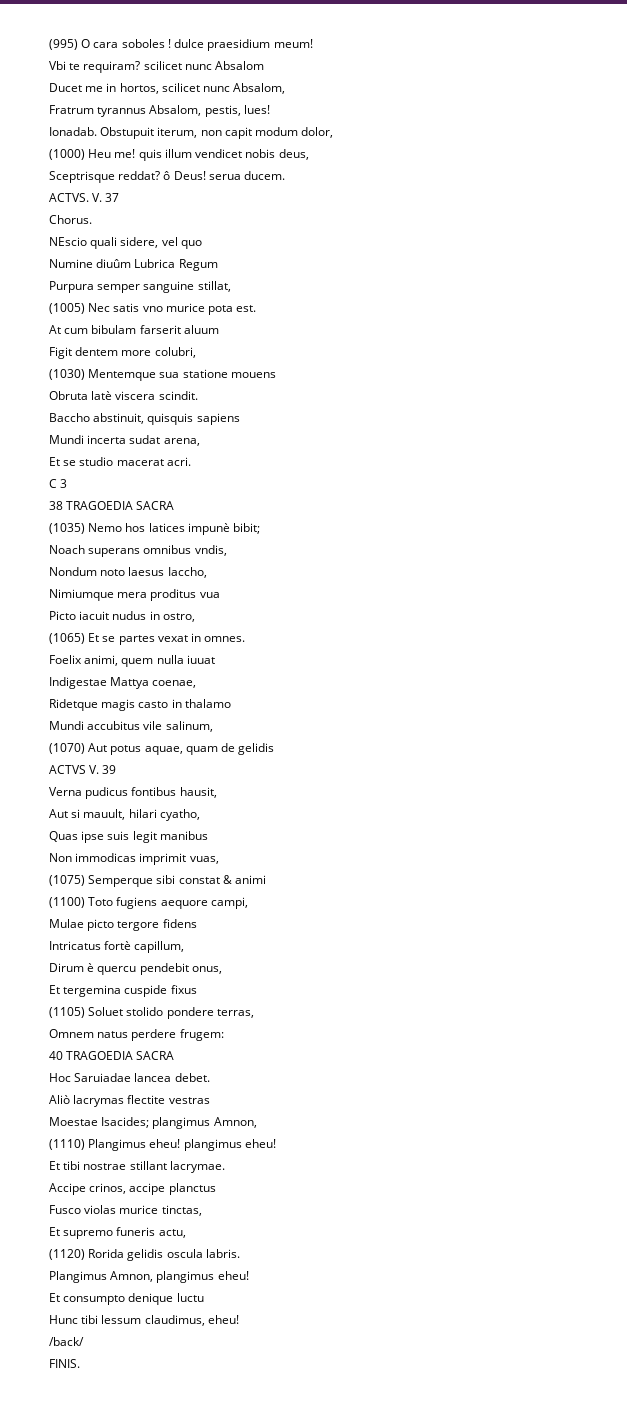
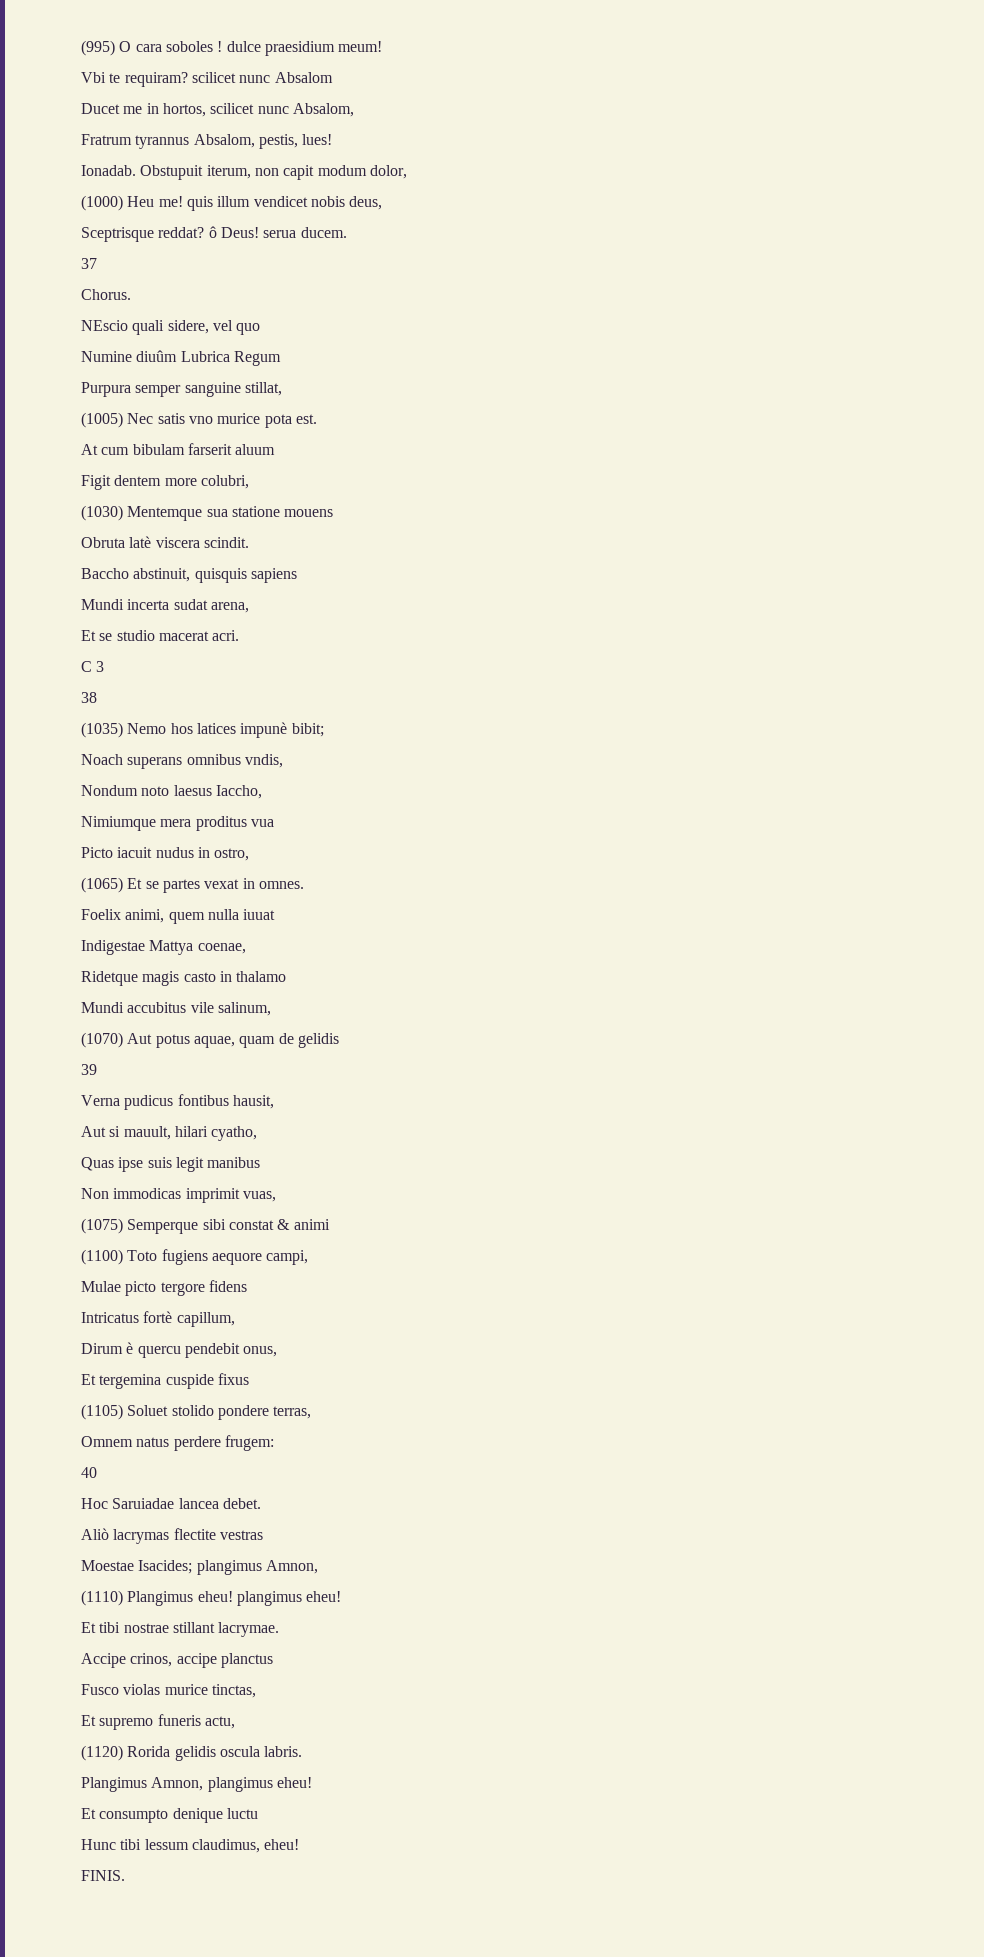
- ACTVS. V. 37
+ 37
- 38 TRAGOEDIA SACRA
+ 38
- ACTVS V. 39
+ 39
- 40 TRAGOEDIA SACRA
+ 40
- /back/

